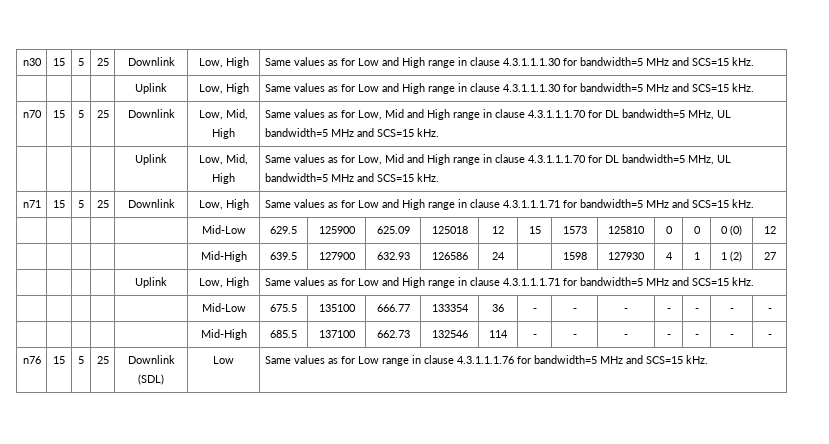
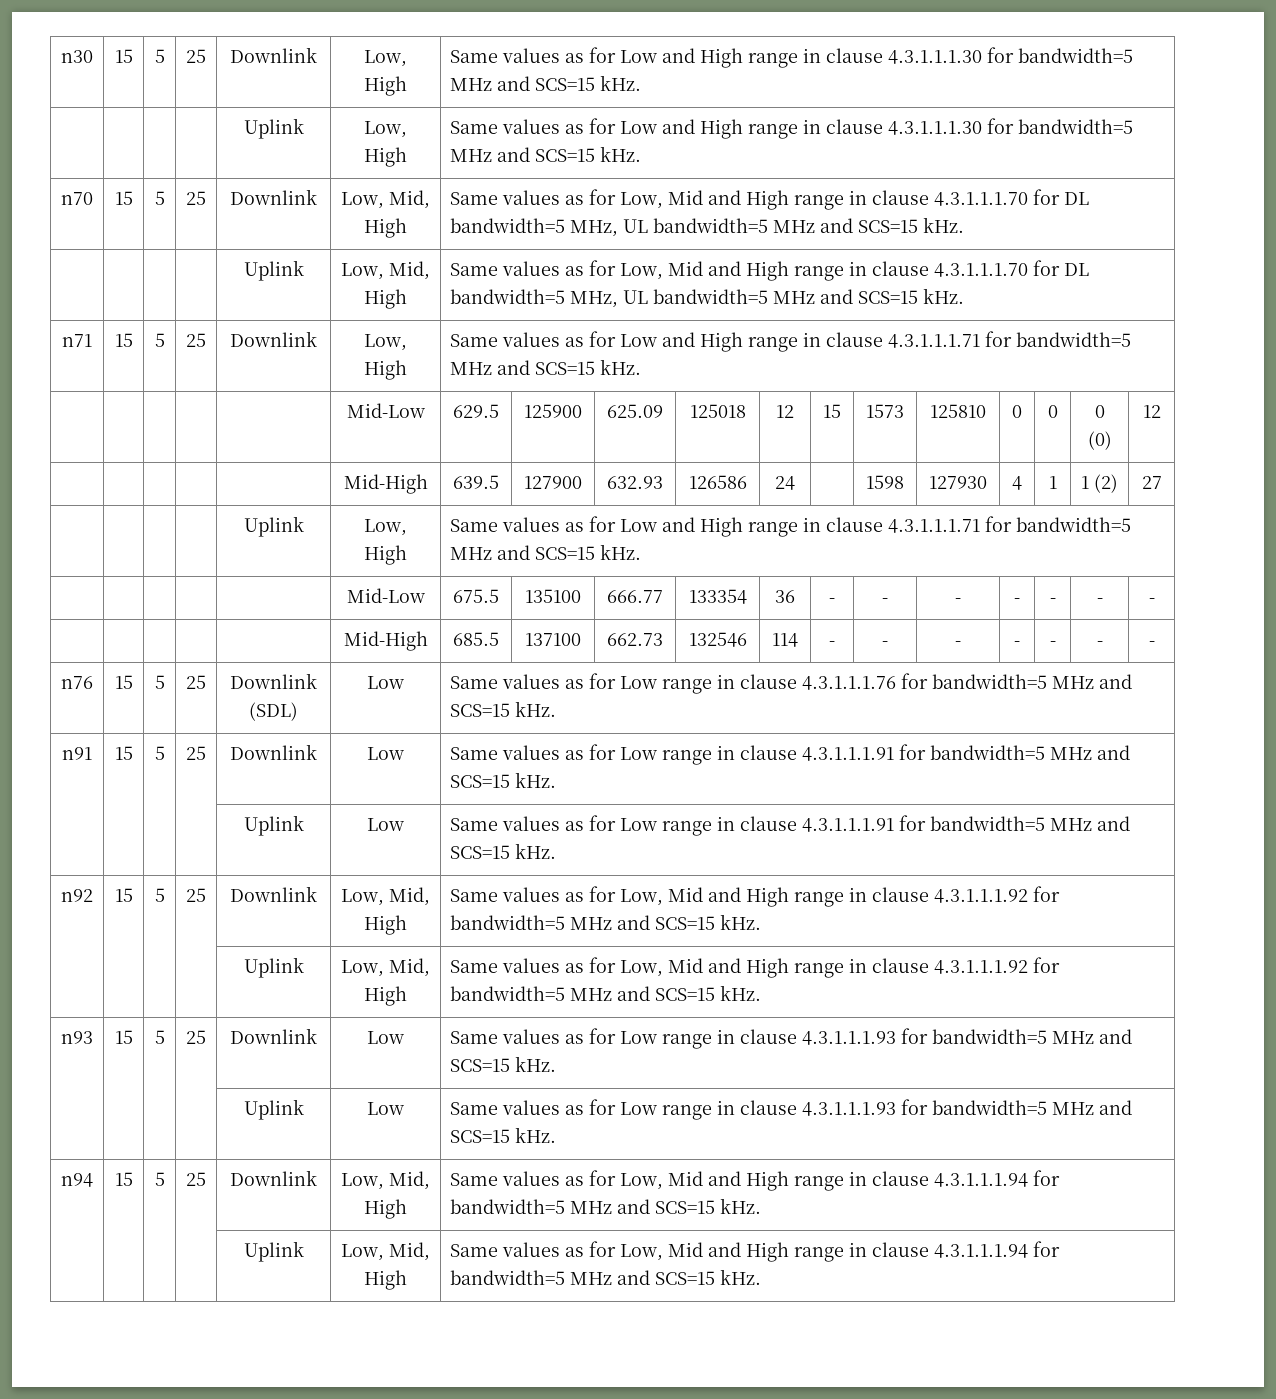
+ n91 | 15 | 5 | 25 | Downlink | Low | Same values as for Low range in clause 4.3.1.1.1.91 for bandwidth=5 MHz and SCS=15 kHz.
+ | | | | Uplink | Low | Same values as for Low range in clause 4.3.1.1.1.91 for bandwidth=5 MHz and SCS=15 kHz.
+ n92 | 15 | 5 | 25 | Downlink | Low, Mid, High | Same values as for Low, Mid and High range in clause 4.3.1.1.1.92 for bandwidth=5 MHz and SCS=15 kHz.
+ | | | | Uplink | Low, Mid, High | Same values as for Low, Mid and High range in clause 4.3.1.1.1.92 for bandwidth=5 MHz and SCS=15 kHz.
+ n93 | 15 | 5 | 25 | Downlink | Low | Same values as for Low range in clause 4.3.1.1.1.93 for bandwidth=5 MHz and SCS=15 kHz.
+ | | | | Uplink | Low | Same values as for Low range in clause 4.3.1.1.1.93 for bandwidth=5 MHz and SCS=15 kHz.
+ n94 | 15 | 5 | 25 | Downlink | Low, Mid, High | Same values as for Low, Mid and High range in clause 4.3.1.1.1.94 for bandwidth=5 MHz and SCS=15 kHz.
+ | | | | Uplink | Low, Mid, High | Same values as for Low, Mid and High range in clause 4.3.1.1.1.94 for bandwidth=5 MHz and SCS=15 kHz.

